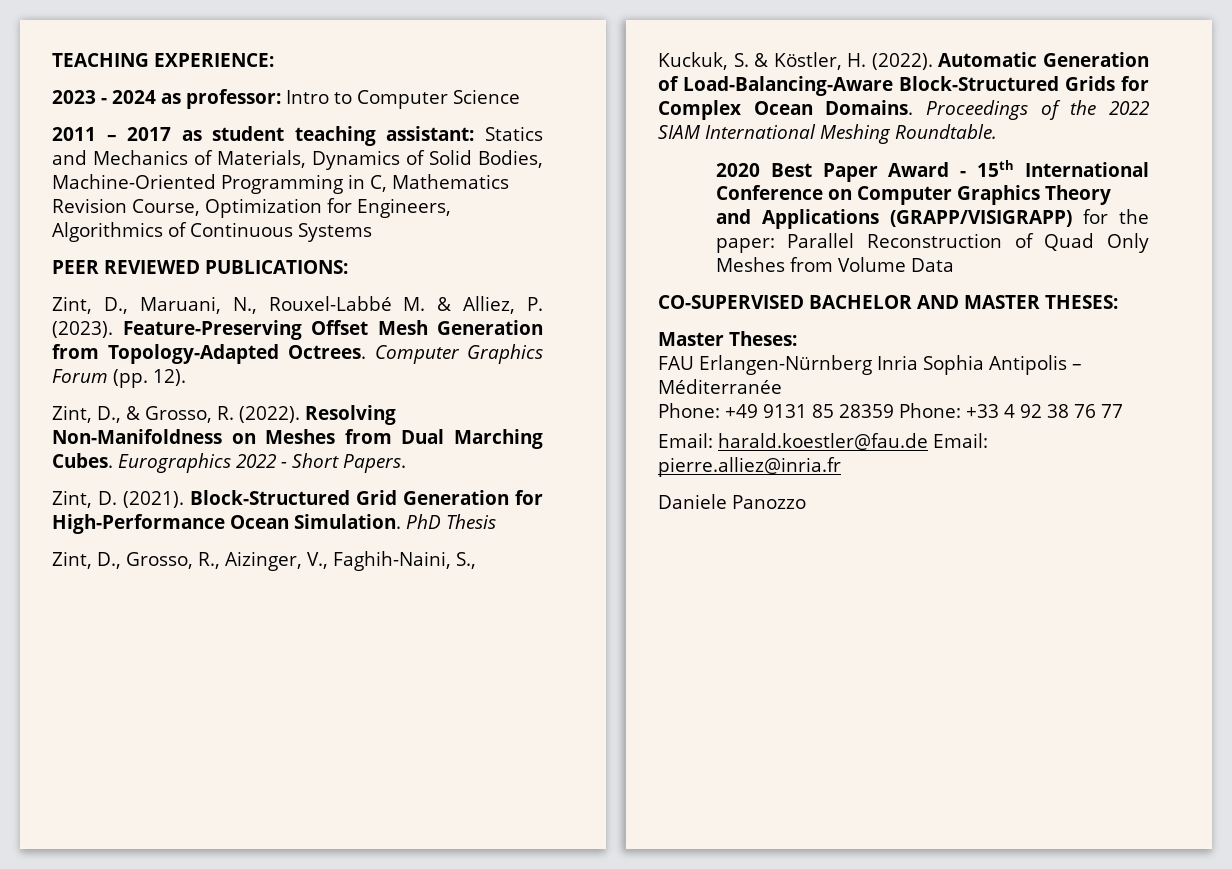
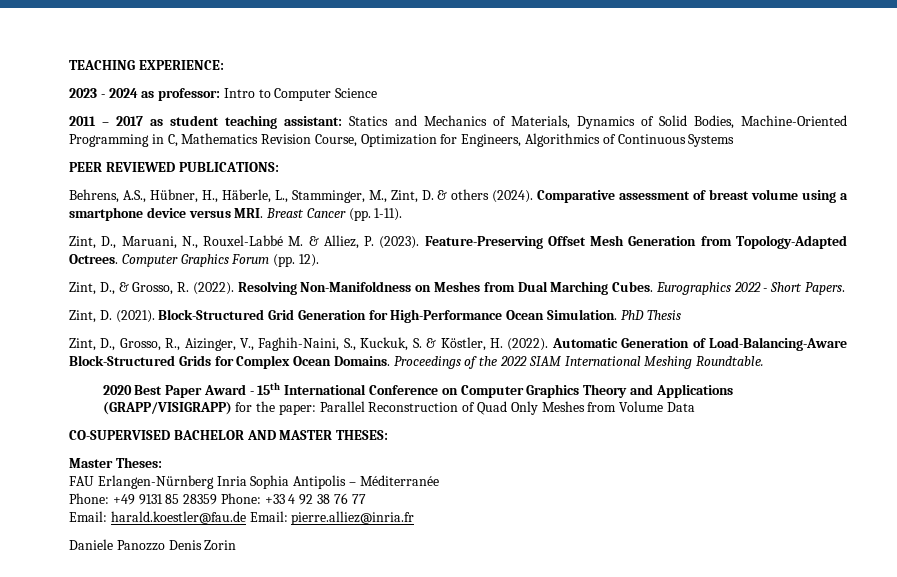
+ Behrens, A.S., Hübner, H., Häberle, L., Stamminger, M., Zint, D. & others (2024). Comparative assessment of breast volume using a smartphone device versus MRI. Breast Cancer (pp. 1-11).
- Daniele Panozzo
+ Daniele Panozzo Denis Zorin

